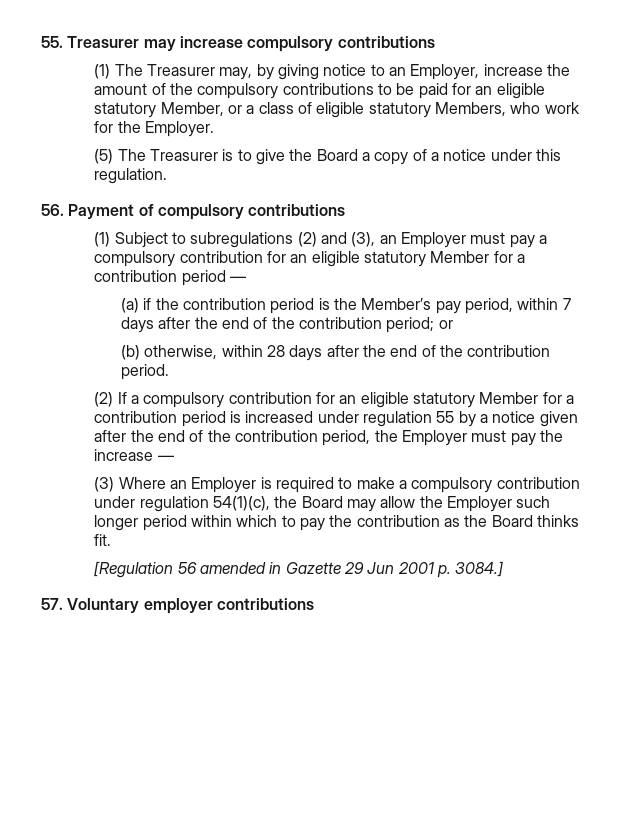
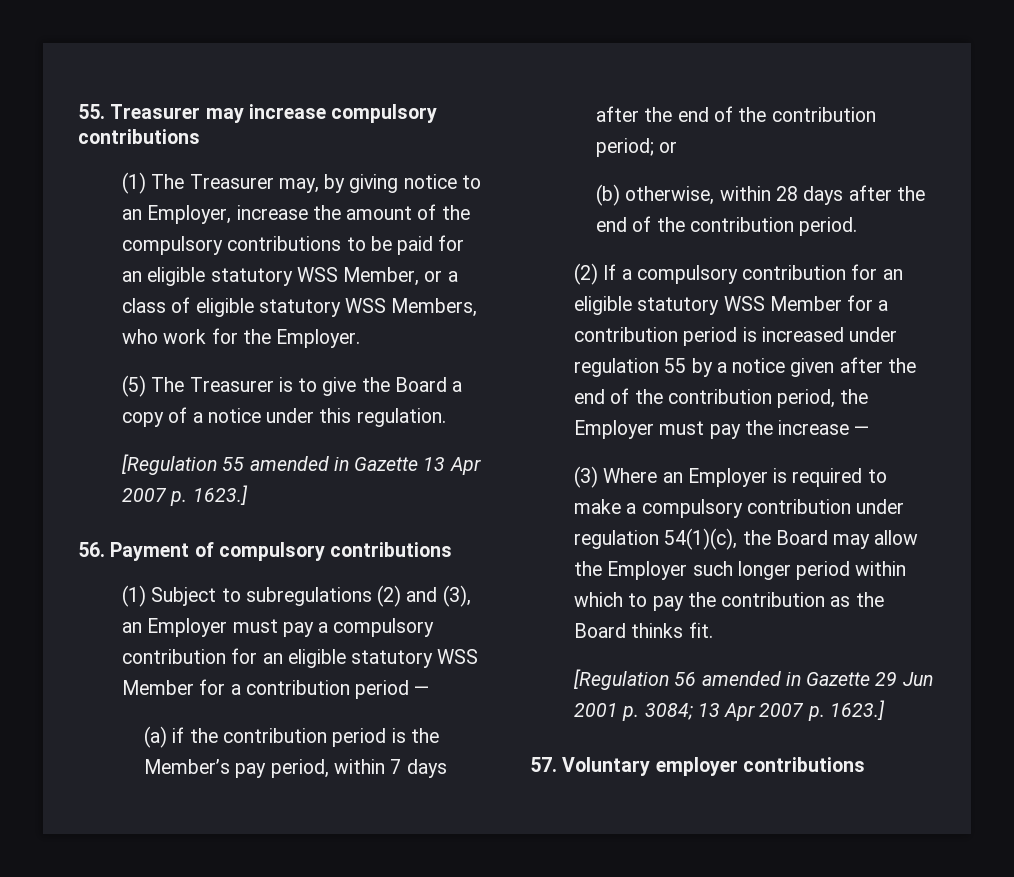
- (1) The Treasurer may, by giving notice to an Employer, increase the amount of the compulsory contributions to be paid for an eligible statutory Member, or a class of eligible statutory Members, who work for the Employer.
+ (1) The Treasurer may, by giving notice to an Employer, increase the amount of the compulsory contributions to be paid for an eligible statutory WSS Member, or a class of eligible statutory WSS Members, who work for the Employer.
+ [Regulation 55 amended in Gazette 13 Apr 2007 p. 1623.]
- (1) Subject to subregulations (2) and (3), an Employer must pay a compulsory contribution for an eligible statutory Member for a contribution period —
+ (1) Subject to subregulations (2) and (3), an Employer must pay a compulsory contribution for an eligible statutory WSS Member for a contribution period —
- (2) If a compulsory contribution for an eligible statutory Member for a contribution period is increased under regulation 55 by a notice given after the end of the contribution period, the Employer must pay the increase —
+ (2) If a compulsory contribution for an eligible statutory WSS Member for a contribution period is increased under regulation 55 by a notice given after the end of the contribution period, the Employer must pay the increase —
- [Regulation 56 amended in Gazette 29 Jun 2001 p. 3084.]
+ [Regulation 56 amended in Gazette 29 Jun 2001 p. 3084; 13 Apr 2007 p. 1623.]

